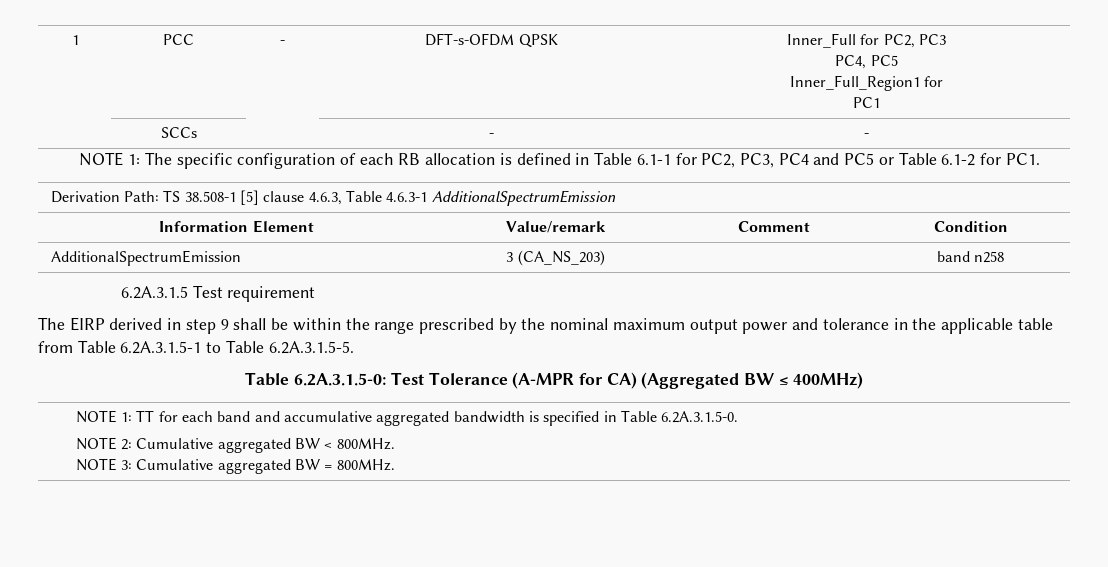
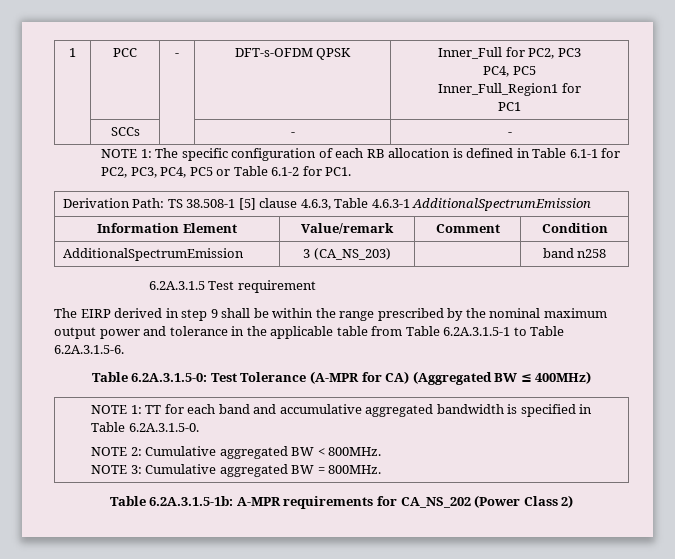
- NOTE 1: The specific configuration of each RB allocation is defined in Table 6.1-1 for PC2, PC3, PC4 and PC5 or Table 6.1-2 for PC1.
+ NOTE 1: The specific configuration of each RB allocation is defined in Table 6.1-1 for PC2, PC3, PC4, PC5 or Table 6.1-2 for PC1.
- The EIRP derived in step 9 shall be within the range prescribed by the nominal maximum output power and tolerance in the applicable table from Table 6.2A.3.1.5-1 to Table 6.2A.3.1.5-5.
+ The EIRP derived in step 9 shall be within the range prescribed by the nominal maximum output power and tolerance in the applicable table from Table 6.2A.3.1.5-1 to Table 6.2A.3.1.5-6.
+ Table 6.2A.3.1.5-1b: A-MPR requirements for CA_NS_202 (Power Class 2)

